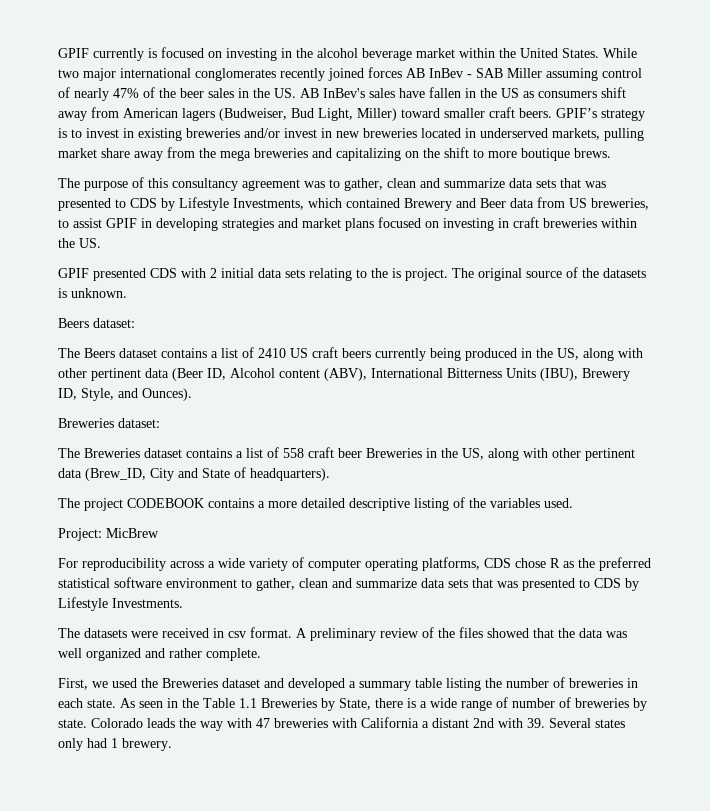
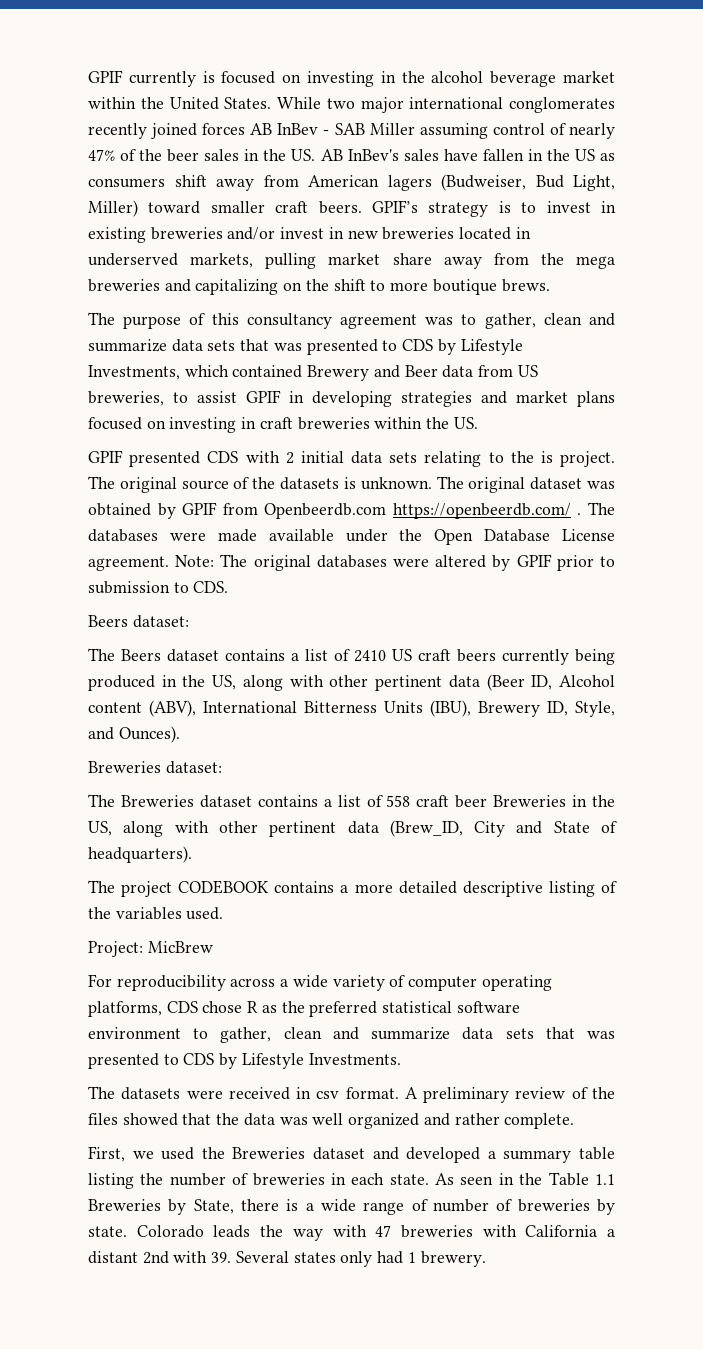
+ The original dataset was obtained by GPIF from Openbeerdb.com https://openbeerdb.com/ . The databases were made available under the Open Database License agreement. Note: The original databases were altered by GPIF prior to submission to CDS.

